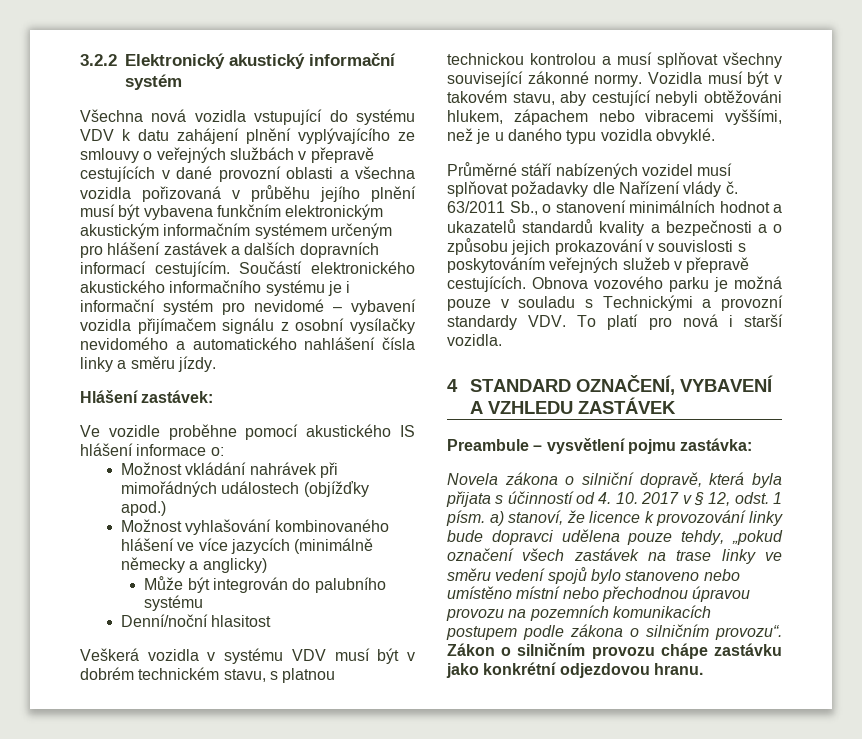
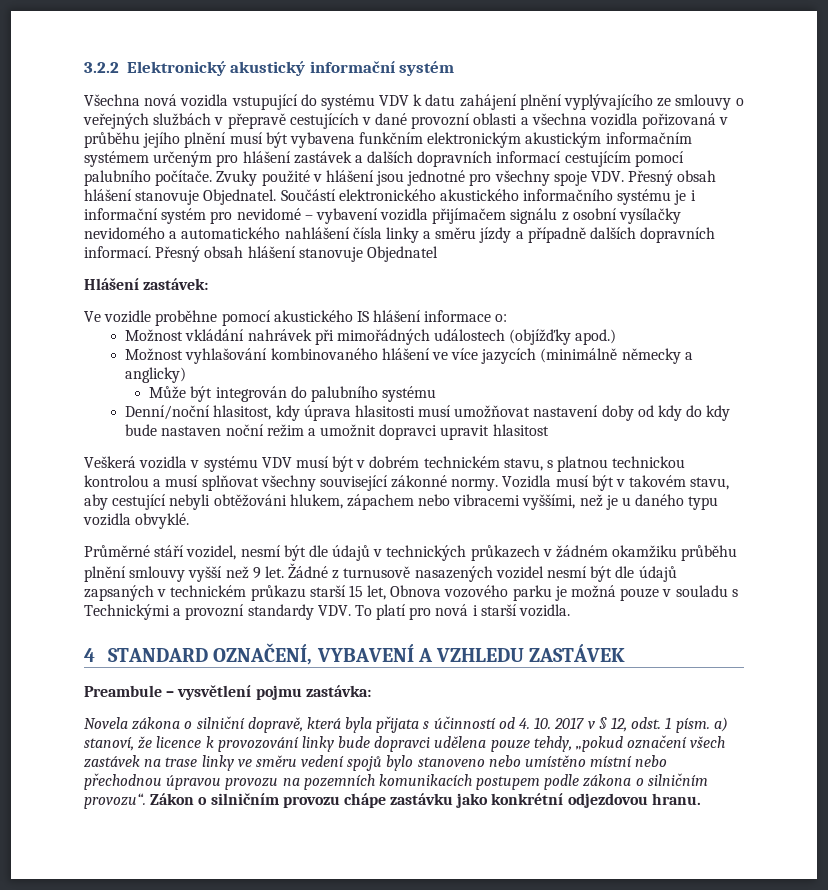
- Všechna nová vozidla vstupující do systému VDV k datu zahájení plnění vyplývajícího ze smlouvy o veřejných službách v přepravě cestujících v dané provozní oblasti a všechna vozidla pořizovaná v průběhu jejího plnění musí být vybavena funkčním elektronickým akustickým informačním systémem určeným pro hlášení zastávek a dalších dopravních informací cestujícím.
+ Všechna nová vozidla vstupující do systému VDV k datu zahájení plnění vyplývajícího ze smlouvy o veřejných službách v přepravě cestujících v dané provozní oblasti a všechna vozidla pořizovaná v průběhu jejího plnění musí být vybavena funkčním elektronickým akustickým informačním systémem určeným pro hlášení zastávek a dalších dopravních informací cestujícím pomocí palubního počítače. Zvuky použité v hlášení jsou jednotné pro všechny spoje VDV. Přesný obsah hlášení stanovuje Objednatel.
- Součástí elektronického akustického informačního systému je i informační systém pro nevidomé – vybavení vozidla přijímačem signálu z osobní vysílačky nevidomého a automatického nahlášení čísla linky a směru jízdy.
+ Součástí elektronického akustického informačního systému je i informační systém pro nevidomé – vybavení vozidla přijímačem signálu z osobní vysílačky nevidomého a automatického nahlášení čísla linky a směru jízdy a případně dalších dopravních informací. Přesný obsah hlášení stanovuje Objednatel
- Denní/noční hlasitost
+ Denní/noční hlasitost, kdy úprava hlasitosti musí umožňovat nastavení doby od kdy do kdy bude nastaven noční režim a umožnit dopravci upravit hlasitost
- Průměrné stáří nabízených vozidel musí splňovat požadavky dle Nařízení vlády č. 63/2011 Sb., o stanovení minimálních hodnot a ukazatelů standardů kvality a bezpečnosti a o způsobu jejich prokazování v souvislosti s poskytováním veřejných služeb v přepravě cestujících. Obnova vozového parku je možná pouze v souladu s Technickými a provozní standardy VDV. To platí pro nová i starší vozidla.
+ Průměrné stáří vozidel, nesmí být dle údajů v technických průkazech v žádném okamžiku průběhu plnění smlouvy vyšší než 9 let. Žádné z turnusově nasazených vozidel nesmí být dle údajů zapsaných v technickém průkazu starší 15 let, Obnova vozového parku je možná pouze v souladu s Technickými a provozní standardy VDV. To platí pro nová i starší vozidla.

